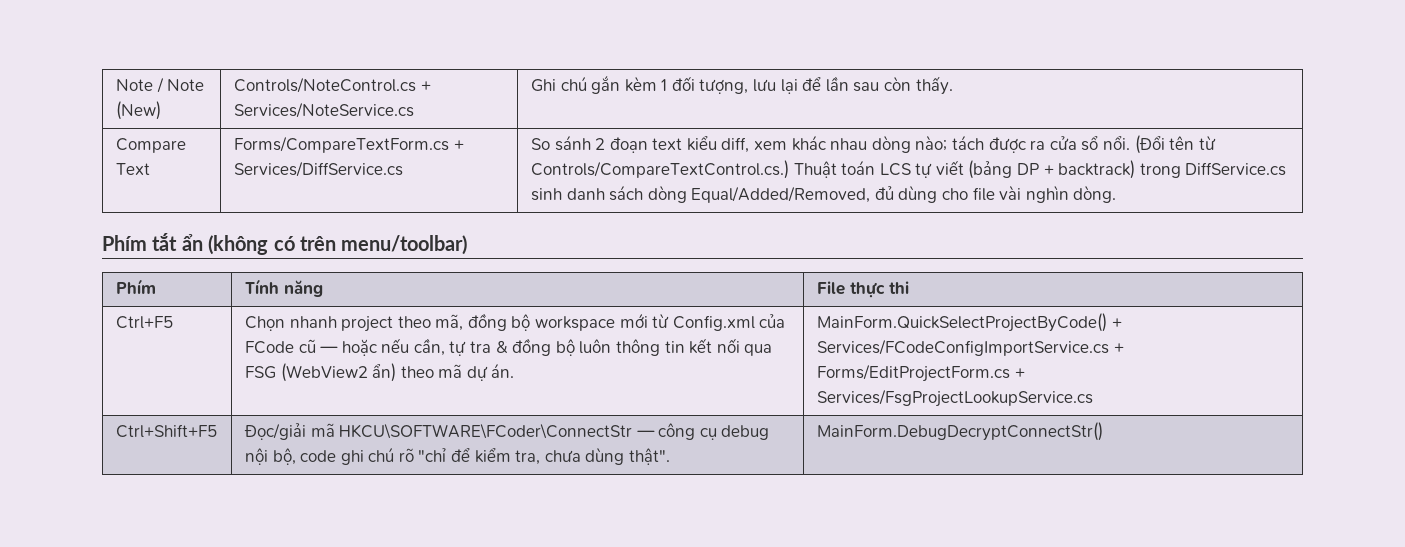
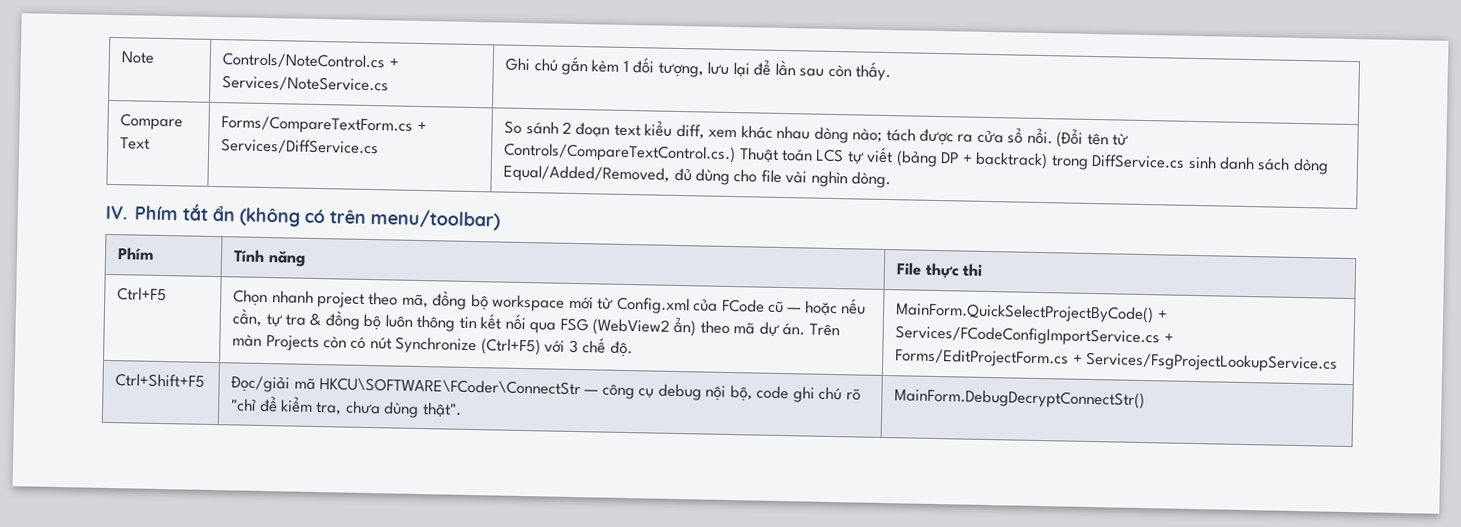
- Note / Note (New) | Controls/NoteControl.cs + Services/NoteService.cs | Ghi chú gắn kèm 1 đối tượng, lưu lại để lần sau còn thấy.
+ Note | Controls/NoteControl.cs + Services/NoteService.cs | Ghi chú gắn kèm 1 đối tượng, lưu lại để lần sau còn thấy.
- Phím tắt ẩn (không có trên menu/toolbar)
+ IV. Phím tắt ẩn (không có trên menu/toolbar)
+ Trên màn Projects còn có nút Synchronize (Ctrl+F5) với 3 chế độ.

